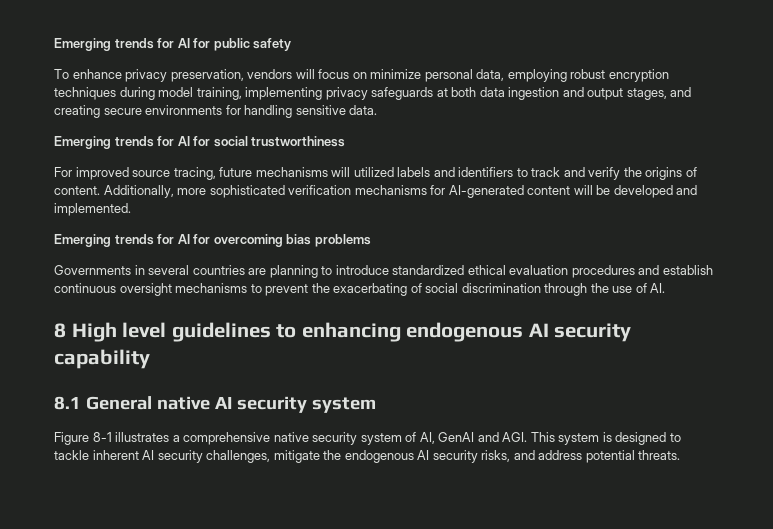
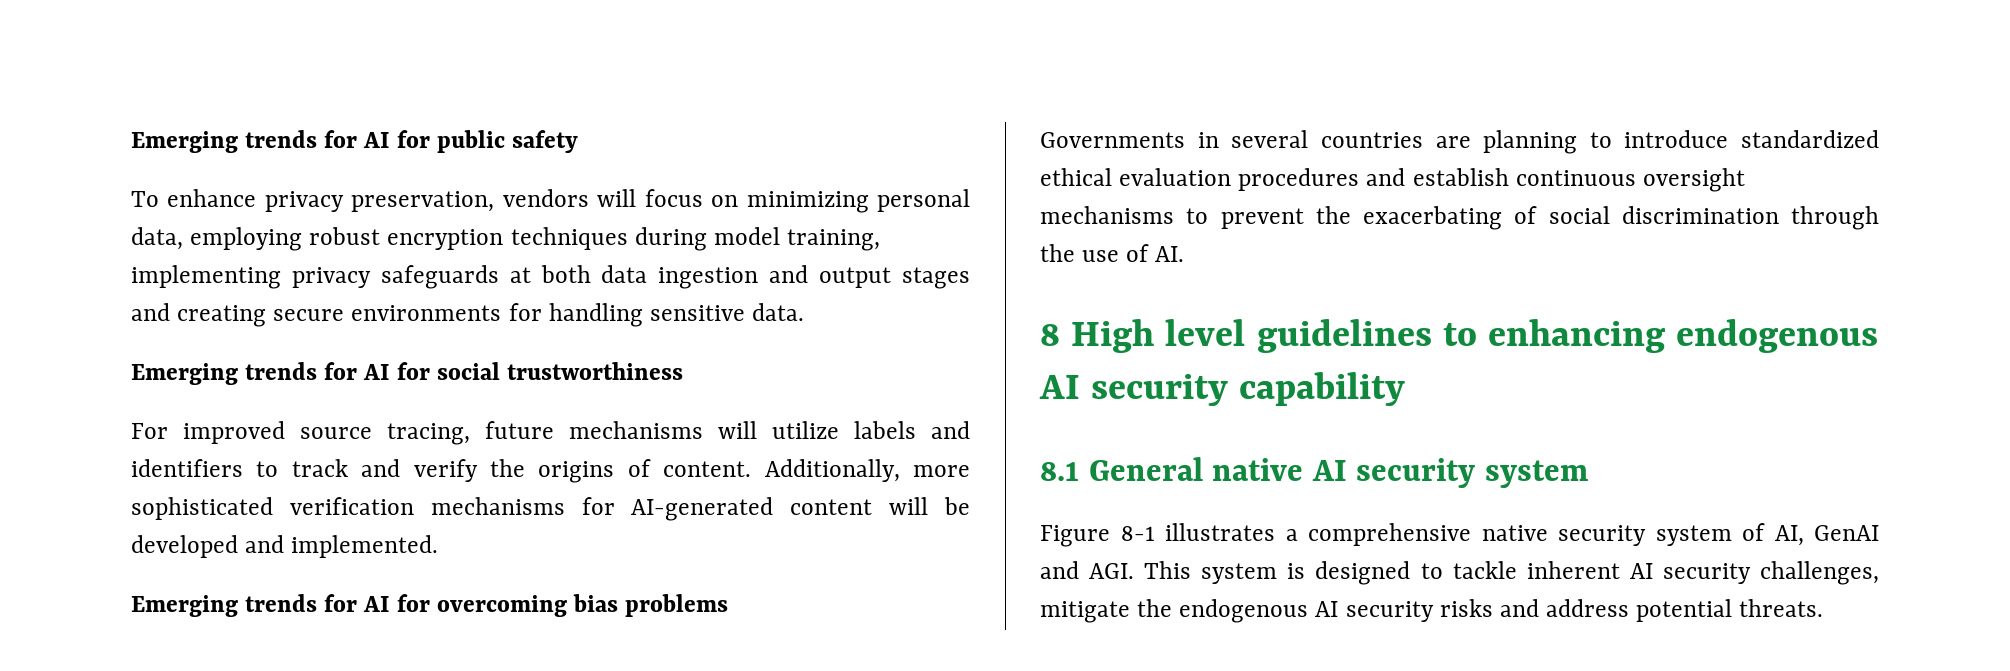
- To enhance privacy preservation, vendors will focus on minimize personal data, employing robust encryption techniques during model training, implementing privacy safeguards at both data ingestion and output stages, and creating secure environments for handling sensitive data.
+ To enhance privacy preservation, vendors will focus on minimizing personal data, employing robust encryption techniques during model training, implementing privacy safeguards at both data ingestion and output stages and creating secure environments for handling sensitive data.
- For improved source tracing, future mechanisms will utilized labels and identifiers to track and verify the origins of content.
+ For improved source tracing, future mechanisms will utilize labels and identifiers to track and verify the origins of content.
- Figure 8-1 illustrates a comprehensive native security system of AI, GenAI and AGI. This system is designed to tackle inherent AI security challenges, mitigate the endogenous AI security risks, and address potential threats.
+ Figure 8-1 illustrates a comprehensive native security system of AI, GenAI and AGI. This system is designed to tackle inherent AI security challenges, mitigate the endogenous AI security risks and address potential threats.

